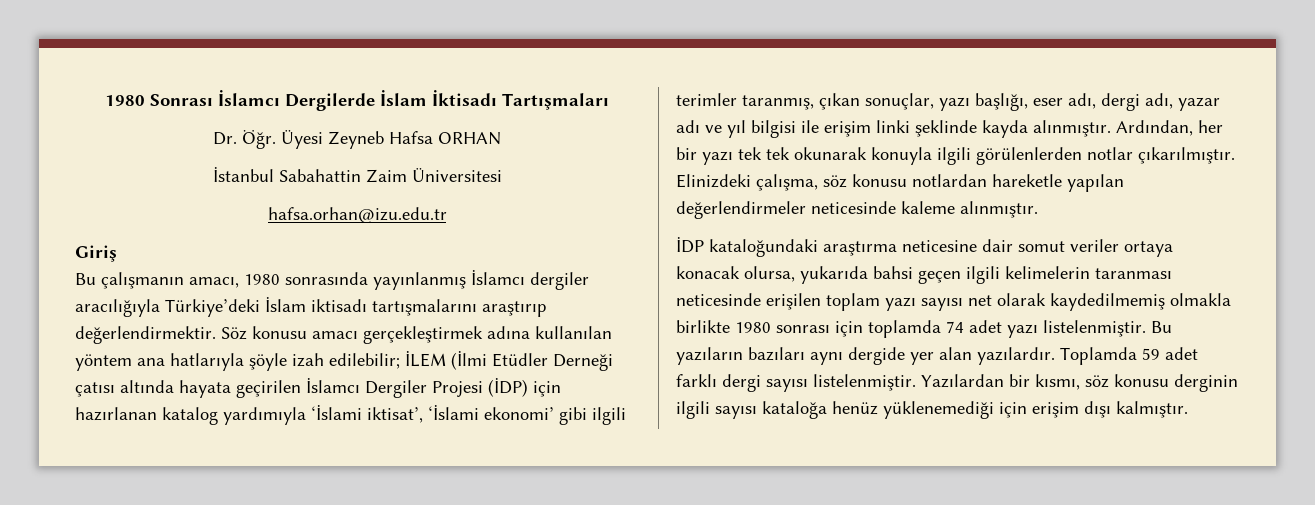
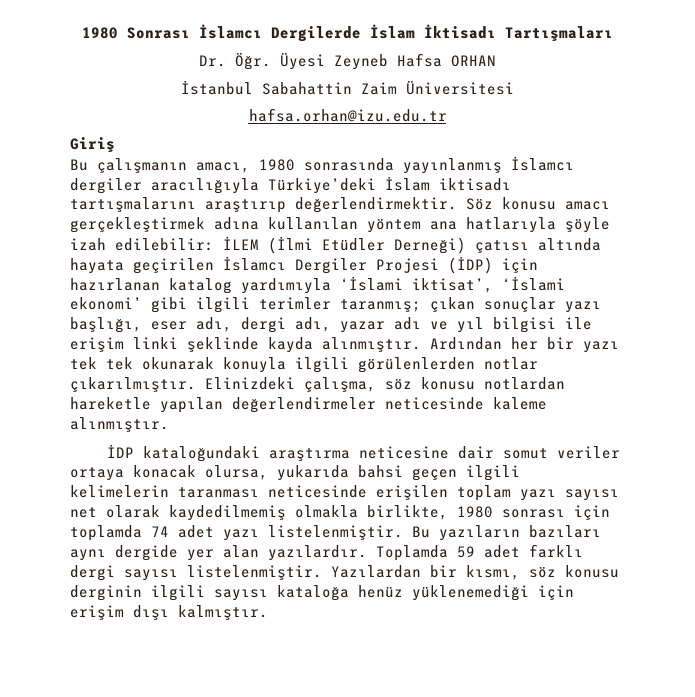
- Söz konusu amacı gerçekleştirmek adına kullanılan yöntem ana hatlarıyla şöyle izah edilebilir; İLEM (İlmi Etüdler Derneği çatısı altında hayata geçirilen İslamcı Dergiler Projesi (İDP) için hazırlanan katalog yardımıyla ‘İslami iktisat’, ‘İslami ekonomi’ gibi ilgili terimler taranmış, çıkan sonuçlar, yazı başlığı, eser adı, dergi adı, yazar adı ve yıl bilgisi ile erişim linki şeklinde kayda alınmıştır.
+ Söz konusu amacı gerçekleştirmek adına kullanılan yöntem ana hatlarıyla şöyle izah edilebilir: İLEM (İlmi Etüdler Derneği) çatısı altında hayata geçirilen İslamcı Dergiler Projesi (İDP) için hazırlanan katalog yardımıyla ‘İslami iktisat’, ‘İslami ekonomi’ gibi ilgili terimler taranmış; çıkan sonuçlar yazı başlığı, eser adı, dergi adı, yazar adı ve yıl bilgisi ile erişim linki şeklinde kayda alınmıştır.
- Ardından, her bir yazı tek tek okunarak konuyla ilgili görülenlerden notlar çıkarılmıştır.
+ Ardından her bir yazı tek tek okunarak konuyla ilgili görülenlerden notlar çıkarılmıştır.
- İDP kataloğundaki araştırma neticesine dair somut veriler ortaya konacak olursa, yukarıda bahsi geçen ilgili kelimelerin taranması neticesinde erişilen toplam yazı sayısı net olarak kaydedilmemiş olmakla birlikte 1980 sonrası için toplamda 74 adet yazı listelenmiştir.
+ İDP kataloğundaki araştırma neticesine dair somut veriler ortaya konacak olursa, yukarıda bahsi geçen ilgili kelimelerin taranması neticesinde erişilen toplam yazı sayısı net olarak kaydedilmemiş olmakla birlikte, 1980 sonrası için toplamda 74 adet yazı listelenmiştir.

